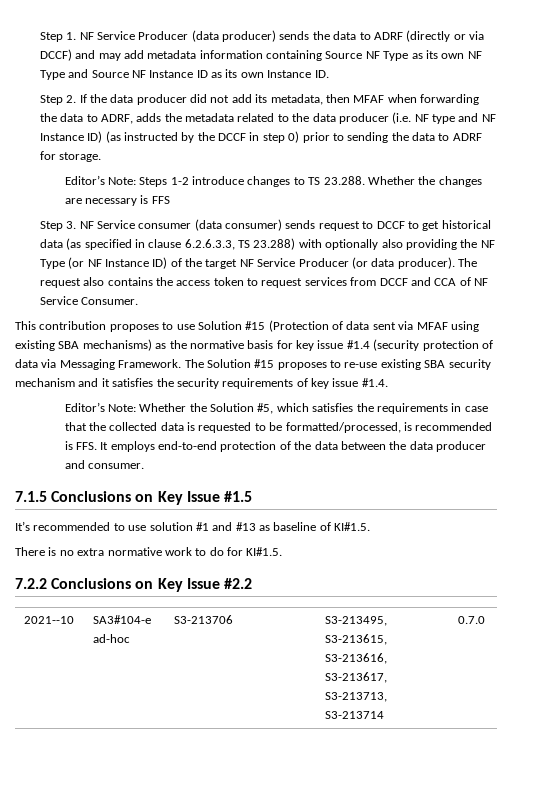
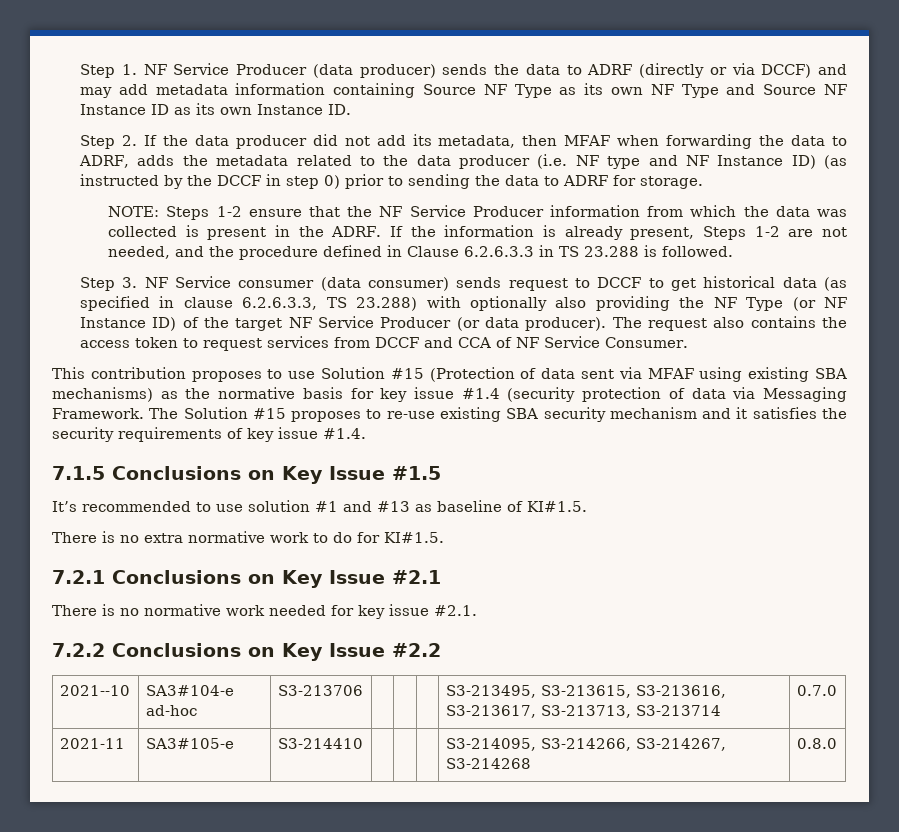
- Editor’s Note: Steps 1-2 introduce changes to TS 23.288. Whether the changes are necessary is FFS
+ NOTE: Steps 1-2 ensure that the NF Service Producer information from which the data was collected is present in the ADRF. If the information is already present, Steps 1-2 are not needed, and the procedure defined in Clause 6.2.6.3.3 in TS 23.288 is followed.
- Editor’s Note: Whether the Solution #5, which satisfies the requirements in case that the collected data is requested to be formatted/processed, is recommended is FFS. It employs end-to-end protection of the data between the data producer and consumer.
+ 7.2.1 Conclusions on Key Issue #2.1
+ There is no normative work needed for key issue #2.1.
+ 2021-11 | SA3#105-e | S3-214410 | | | | S3-214095, S3-214266, S3-214267, S3-214268 | 0.8.0

